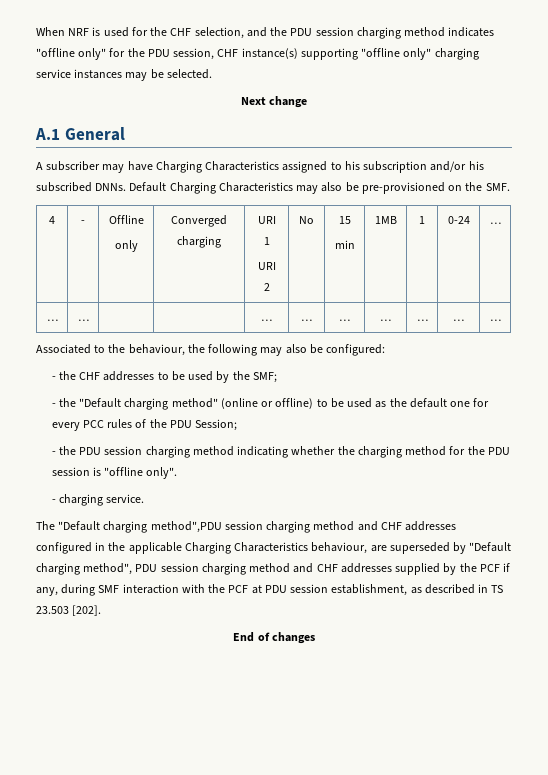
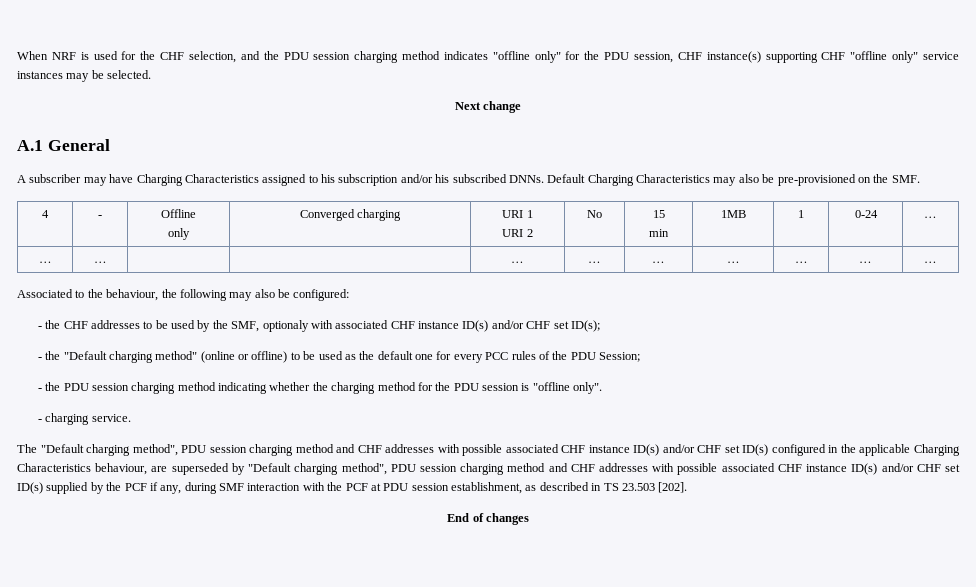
- When NRF is used for the CHF selection, and the PDU session charging method indicates "offline only" for the PDU session, CHF instance(s) supporting "offline only" charging service instances may be selected.
+ When NRF is used for the CHF selection, and the PDU session charging method indicates "offline only" for the PDU session, CHF instance(s) supporting CHF "offline only" service instances may be selected.
- - the CHF addresses to be used by the SMF;
+ - the CHF addresses to be used by the SMF, optionaly with associated CHF instance ID(s) and/or CHF set ID(s);
- The "Default charging method",PDU session charging method and CHF addresses configured in the applicable Charging Characteristics behaviour, are superseded by "Default charging method", PDU session charging method and CHF addresses supplied by the PCF if any, during SMF interaction with the PCF at PDU session establishment, as described in TS 23.503 [202].
+ The "Default charging method", PDU session charging method and CHF addresses with possible associated CHF instance ID(s) and/or CHF set ID(s) configured in the applicable Charging Characteristics behaviour, are superseded by "Default charging method", PDU session charging method and CHF addresses with possible associated CHF instance ID(s) and/or CHF set ID(s) supplied by the PCF if any, during SMF interaction with the PCF at PDU session establishment, as described in TS 23.503 [202].

